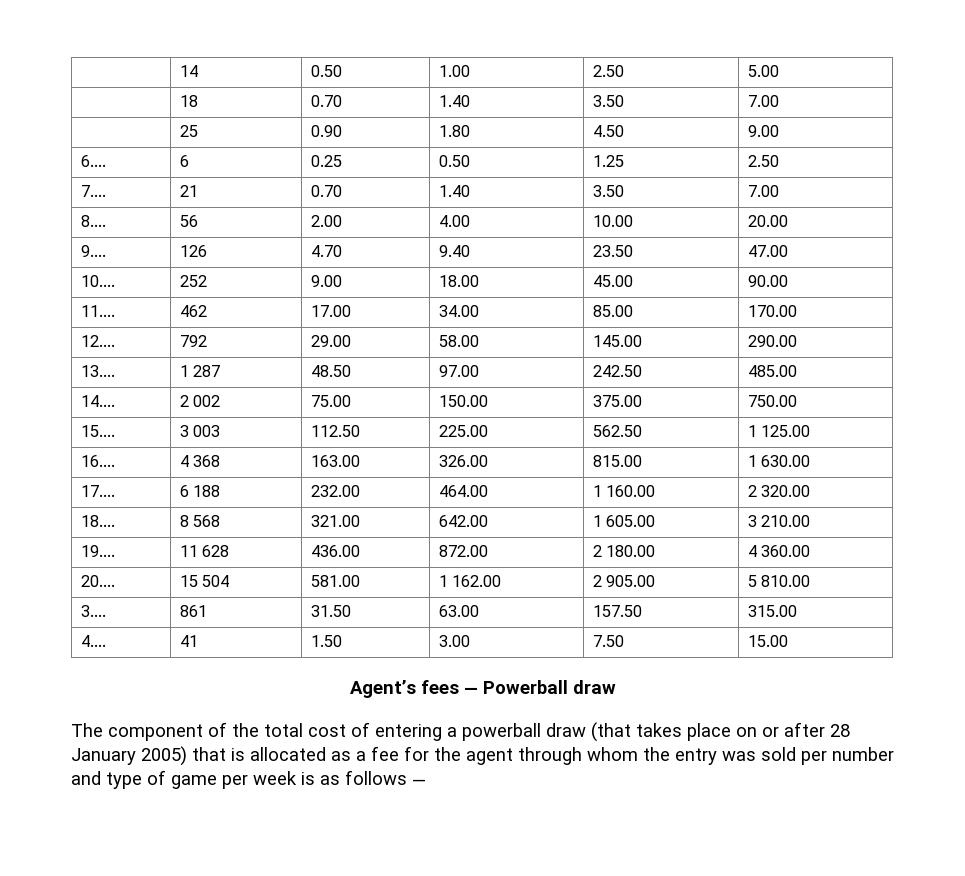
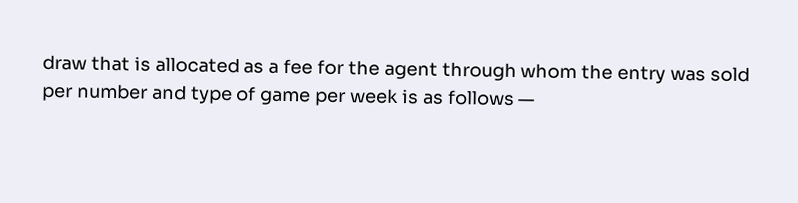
- | 14 | 0.50 | 1.00 | 2.50 | 5.00
- | 18 | 0.70 | 1.40 | 3.50 | 7.00
- | 25 | 0.90 | 1.80 | 4.50 | 9.00
- 6.... | 6 | 0.25 | 0.50 | 1.25 | 2.50
- 7.... | 21 | 0.70 | 1.40 | 3.50 | 7.00
- 8.... | 56 | 2.00 | 4.00 | 10.00 | 20.00
- 9.... | 126 | 4.70 | 9.40 | 23.50 | 47.00
- 10.... | 252 | 9.00 | 18.00 | 45.00 | 90.00
- 11.... | 462 | 17.00 | 34.00 | 85.00 | 170.00
- 12.... | 792 | 29.00 | 58.00 | 145.00 | 290.00
- 13.... | 1 287 | 48.50 | 97.00 | 242.50 | 485.00
- 14.... | 2 002 | 75.00 | 150.00 | 375.00 | 750.00
- 15.... | 3 003 | 112.50 | 225.00 | 562.50 | 1 125.00
- 16.... | 4 368 | 163.00 | 326.00 | 815.00 | 1 630.00
- 17.... | 6 188 | 232.00 | 464.00 | 1 160.00 | 2 320.00
- 18.... | 8 568 | 321.00 | 642.00 | 1 605.00 | 3 210.00
- 19.... | 11 628 | 436.00 | 872.00 | 2 180.00 | 4 360.00
- 20.... | 15 504 | 581.00 | 1 162.00 | 2 905.00 | 5 810.00
- 3.... | 861 | 31.50 | 63.00 | 157.50 | 315.00
- 4.... | 41 | 1.50 | 3.00 | 7.50 | 15.00
- Agent’s fees — Powerball draw
- The component of the total cost of entering a powerball draw (that takes place on or after 28 January 2005) that is allocated as a fee for the agent through whom the entry was sold per number and type of game per week is as follows —
+ draw that is allocated as a fee for the agent through whom the entry was sold per number and type of game per week is as follows —

